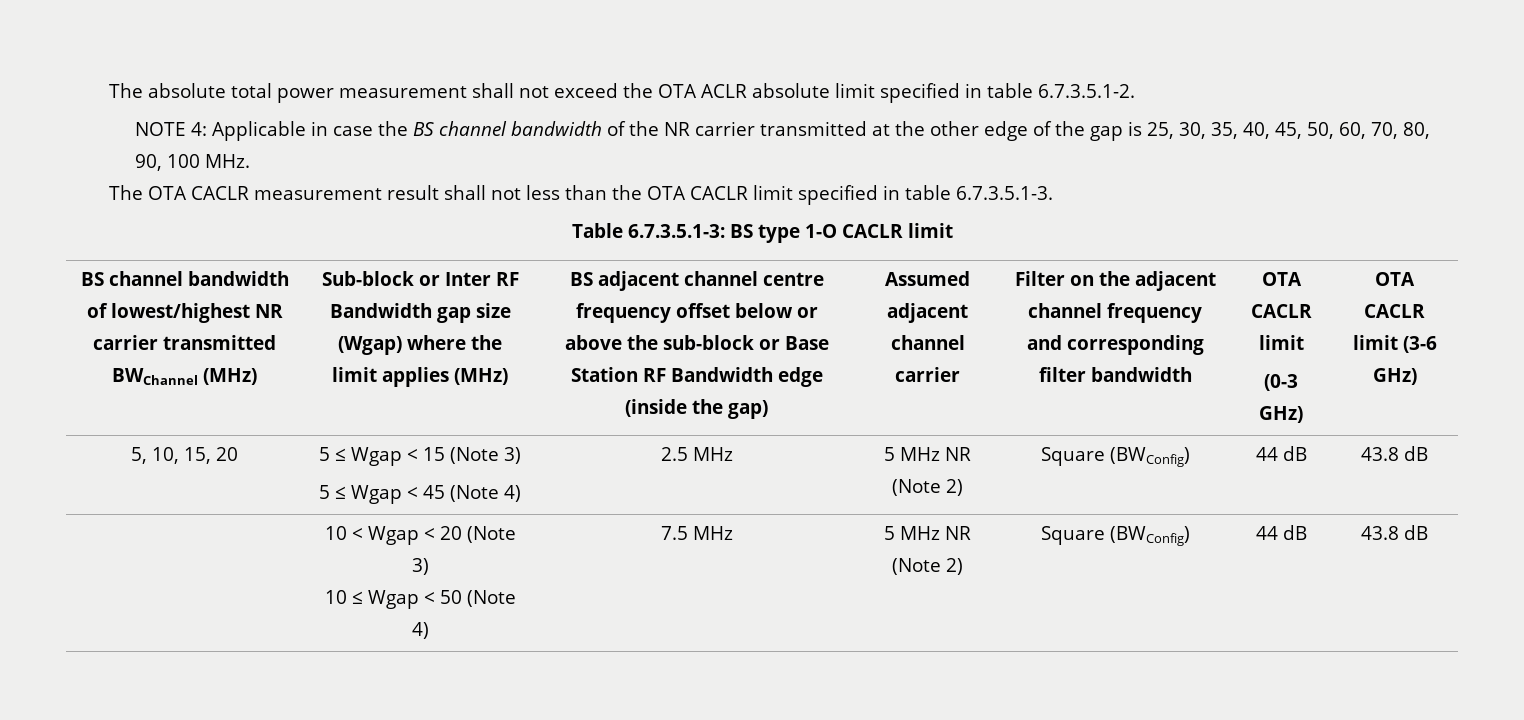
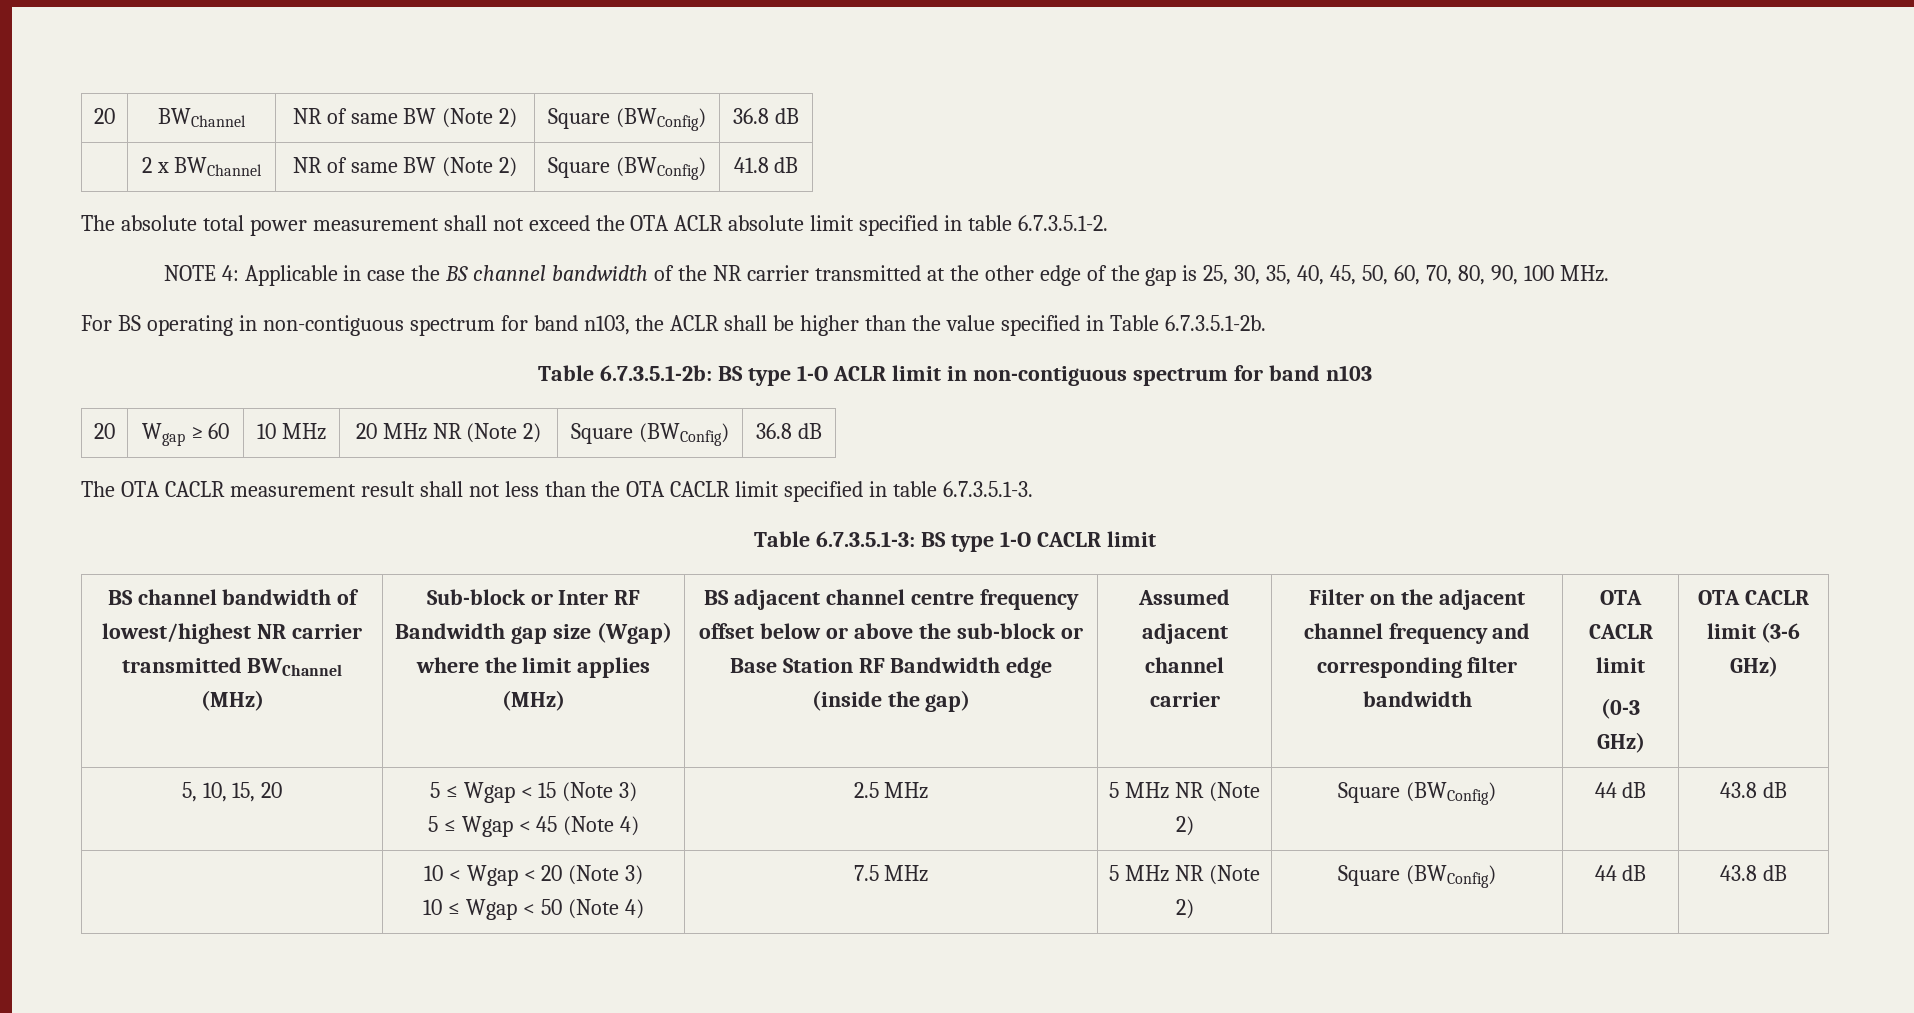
+ 20 | BWChannel | NR of same BW (Note 2) | Square (BWConfig) | 36.8 dB
+ | 2 x BWChannel | NR of same BW (Note 2) | Square (BWConfig) | 41.8 dB
+ For BS operating in non-contiguous spectrum for band n103, the ACLR shall be higher than the value specified in Table 6.7.3.5.1-2b.
+ Table 6.7.3.5.1-2b: BS type 1-O ACLR limit in non-contiguous spectrum for band n103
+ 20 | Wgap ≥ 60 | 10 MHz | 20 MHz NR (Note 2) | Square (BWConfig) | 36.8 dB

